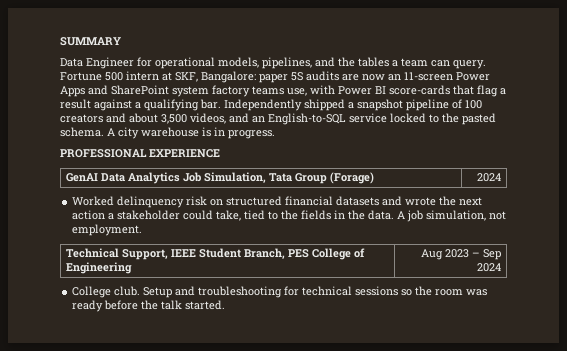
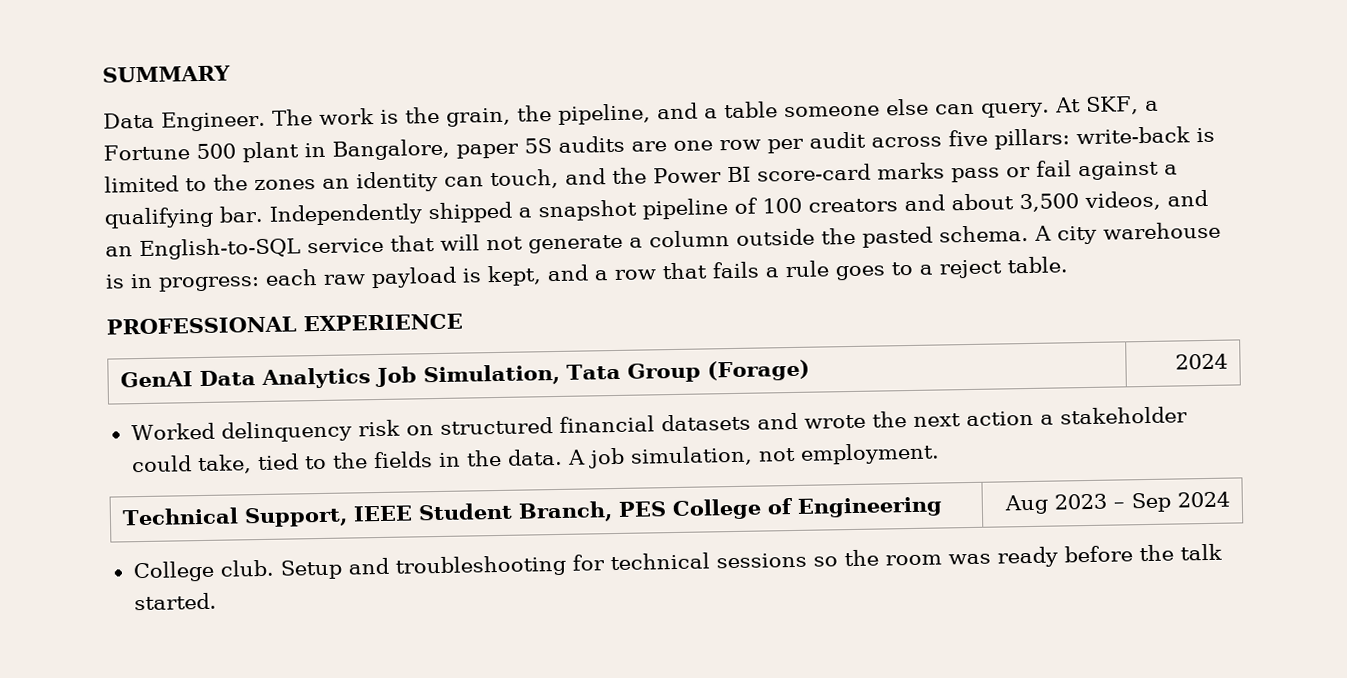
- Data Engineer for operational models, pipelines, and the tables a team can query. Fortune 500 intern at SKF, Bangalore: paper 5S audits are now an 11-screen Power Apps and SharePoint system factory teams use, with Power BI score-cards that flag a result against a qualifying bar.
+ Data Engineer. The work is the grain, the pipeline, and a table someone else can query. At SKF, a Fortune 500 plant in Bangalore, paper 5S audits are one row per audit across five pillars: write-back is limited to the zones an identity can touch, and the Power BI score-card marks pass or fail against a qualifying bar.
- Independently shipped a snapshot pipeline of 100 creators and about 3,500 videos, and an English-to-SQL service locked to the pasted schema.
+ Independently shipped a snapshot pipeline of 100 creators and about 3,500 videos, and an English-to-SQL service that will not generate a column outside the pasted schema.
- A city warehouse is in progress.
+ A city warehouse is in progress: each raw payload is kept, and a row that fails a rule goes to a reject table.

